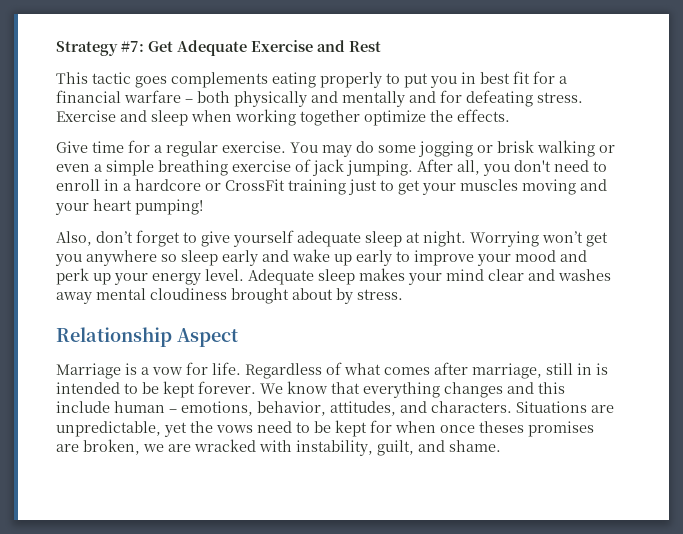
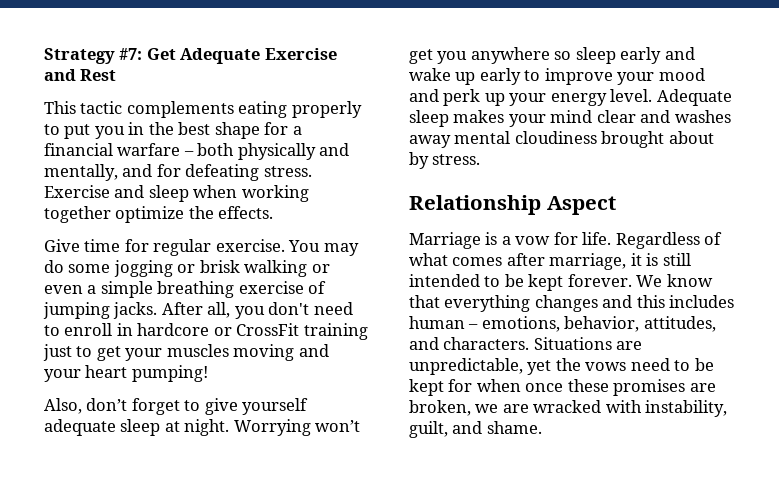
- This tactic goes complements eating properly to put you in best fit for a financial warfare – both physically and mentally and for defeating stress.
+ This tactic complements eating properly to put you in the best shape for a financial warfare – both physically and mentally, and for defeating stress.
- Give time for a regular exercise.
+ Give time for regular exercise.
- You may do some jogging or brisk walking or even a simple breathing exercise of jack jumping.
+ You may do some jogging or brisk walking or even a simple breathing exercise of jumping jacks.
- After all, you don't need to enroll in a hardcore or CrossFit training just to get your muscles moving and your heart pumping!
+ After all, you don't need to enroll in hardcore or CrossFit training just to get your muscles moving and your heart pumping!
- Regardless of what comes after marriage, still in is intended to be kept forever.
+ Regardless of what comes after marriage, it is still intended to be kept forever.
- We know that everything changes and this include human – emotions, behavior, attitudes, and characters.
+ We know that everything changes and this includes human – emotions, behavior, attitudes, and characters.
- Situations are unpredictable, yet the vows need to be kept for when once theses promises are broken, we are wracked with instability, guilt, and shame.
+ Situations are unpredictable, yet the vows need to be kept for when once these promises are broken, we are wracked with instability, guilt, and shame.

